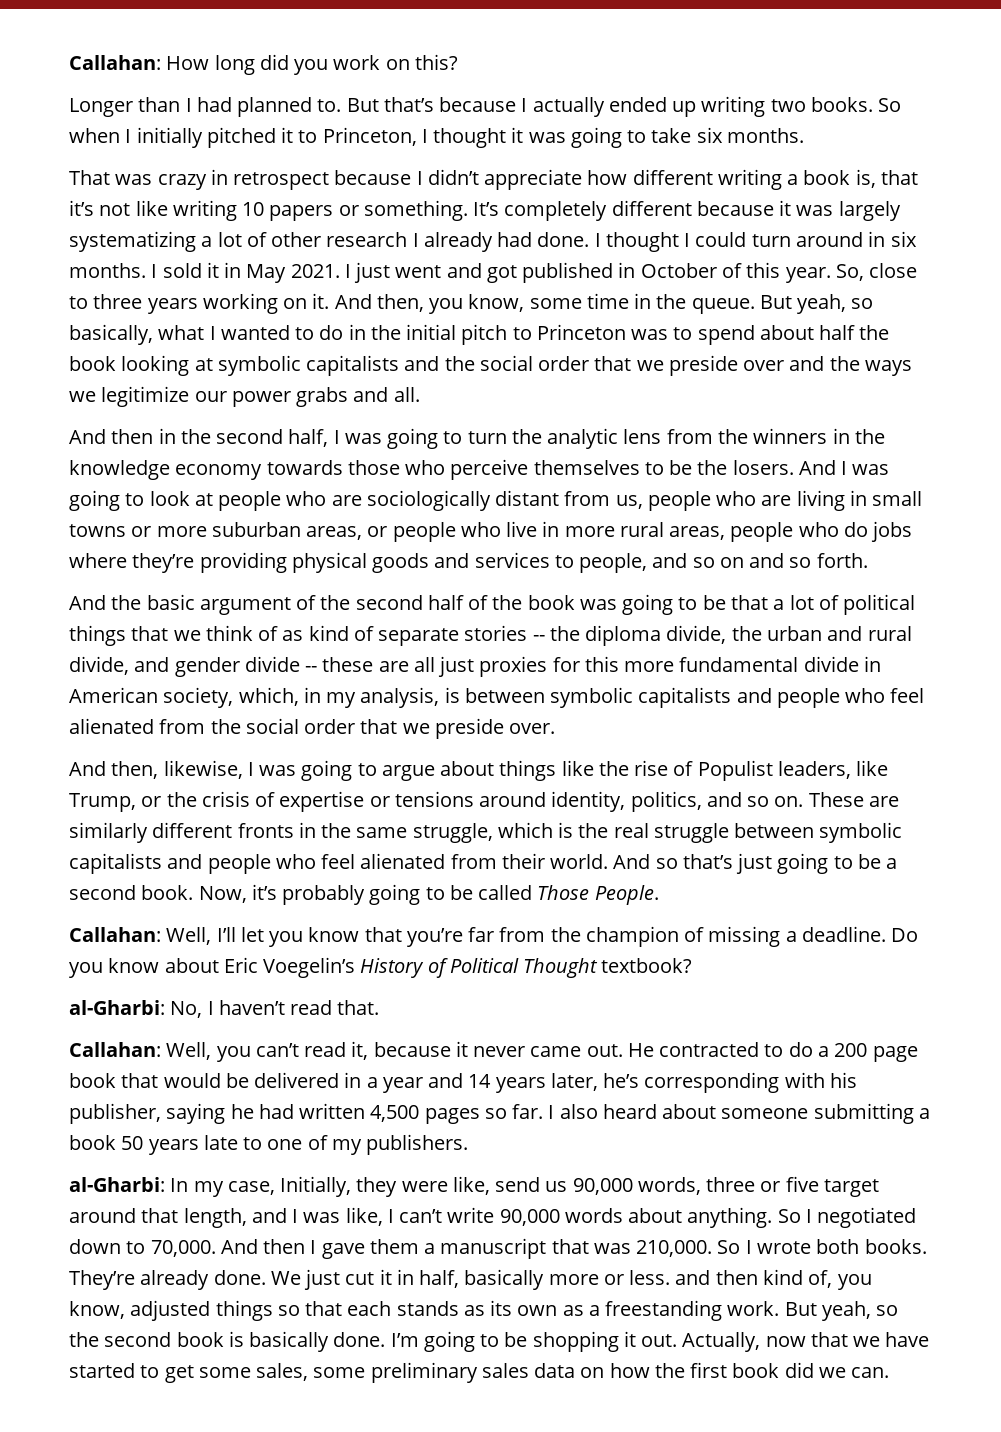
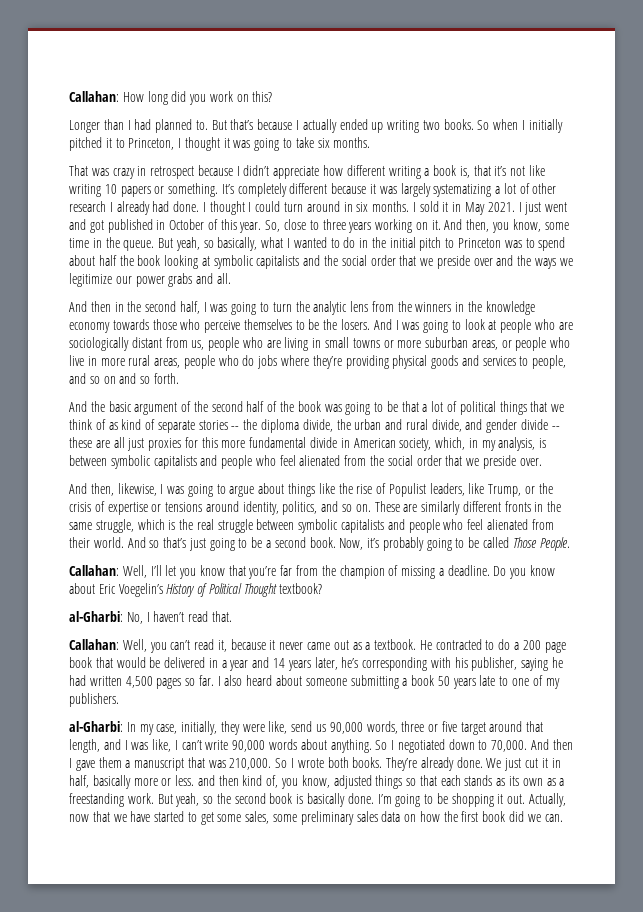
- Callahan: Well, you can’t read it, because it never came out.
+ Callahan: Well, you can’t read it, because it never came out as a textbook.
- al-Gharbi: In my case, Initially, they were like, send us 90,000 words, three or five target around that length, and I was like, I can’t write 90,000 words about anything.
+ al-Gharbi: In my case, initially, they were like, send us 90,000 words, three or five target around that length, and I was like, I can’t write 90,000 words about anything.

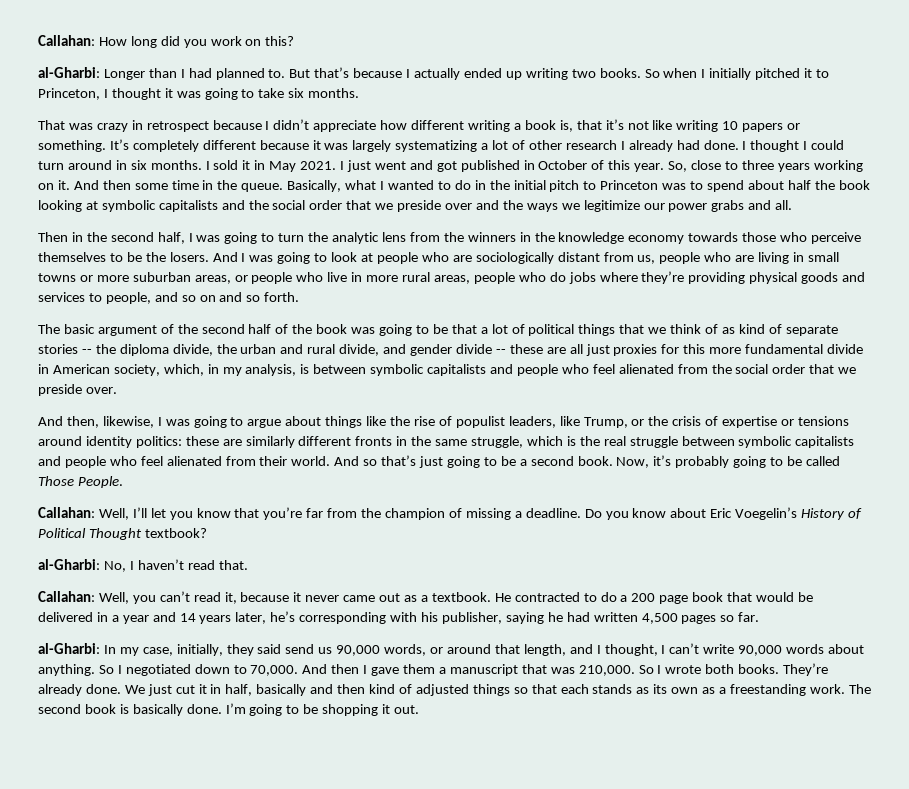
- Longer than I had planned to.
+ al-Gharbi: Longer than I had planned to.
- And then, you know, some time in the queue.
+ And then some time in the queue.
- But yeah, so basically, what I wanted to do in the initial pitch to Princeton was to spend about half the book looking at symbolic capitalists and the social order that we preside over and the ways we legitimize our power grabs and all.
+ Basically, what I wanted to do in the initial pitch to Princeton was to spend about half the book looking at symbolic capitalists and the social order that we preside over and the ways we legitimize our power grabs and all.
- And then in the second half, I was going to turn the analytic lens from the winners in the knowledge economy towards those who perceive themselves to be the losers.
+ Then in the second half, I was going to turn the analytic lens from the winners in the knowledge economy towards those who perceive themselves to be the losers.
- And the basic argument of the second half of the book was going to be that a lot of political things that we think of as kind of separate stories -- the diploma divide, the urban and rural divide, and gender divide -- these are all just proxies for this more fundamental divide in American society, which, in my analysis, is between symbolic capitalists and people who feel alienated from the social order that we preside over.
+ The basic argument of the second half of the book was going to be that a lot of political things that we think of as kind of separate stories -- the diploma divide, the urban and rural divide, and gender divide -- these are all just proxies for this more fundamental divide in American society, which, in my analysis, is between symbolic capitalists and people who feel alienated from the social order that we preside over.
- And then, likewise, I was going to argue about things like the rise of Populist leaders, like Trump, or the crisis of expertise or tensions around identity, politics, and so on. These are similarly different fronts in the same struggle, which is the real struggle between symbolic capitalists and people who feel alienated from their world.
+ And then, likewise, I was going to argue about things like the rise of populist leaders, like Trump, or the crisis of expertise or tensions around identity politics: these are similarly different fronts in the same struggle, which is the real struggle between symbolic capitalists and people who feel alienated from their world.
- I also heard about someone submitting a book 50 years late to one of my publishers.
- al-Gharbi: In my case, initially, they were like, send us 90,000 words, three or five target around that length, and I was like, I can’t write 90,000 words about anything.
+ al-Gharbi: In my case, initially, they said send us 90,000 words, or around that length, and I thought, I can’t write 90,000 words about anything.
- We just cut it in half, basically more or less. and then kind of, you know, adjusted things so that each stands as its own as a freestanding work.
+ We just cut it in half, basically and then kind of adjusted things so that each stands as its own as a freestanding work.
- But yeah, so the second book is basically done.
+ The second book is basically done.
- Actually, now that we have started to get some sales, some preliminary sales data on how the first book did we can.

